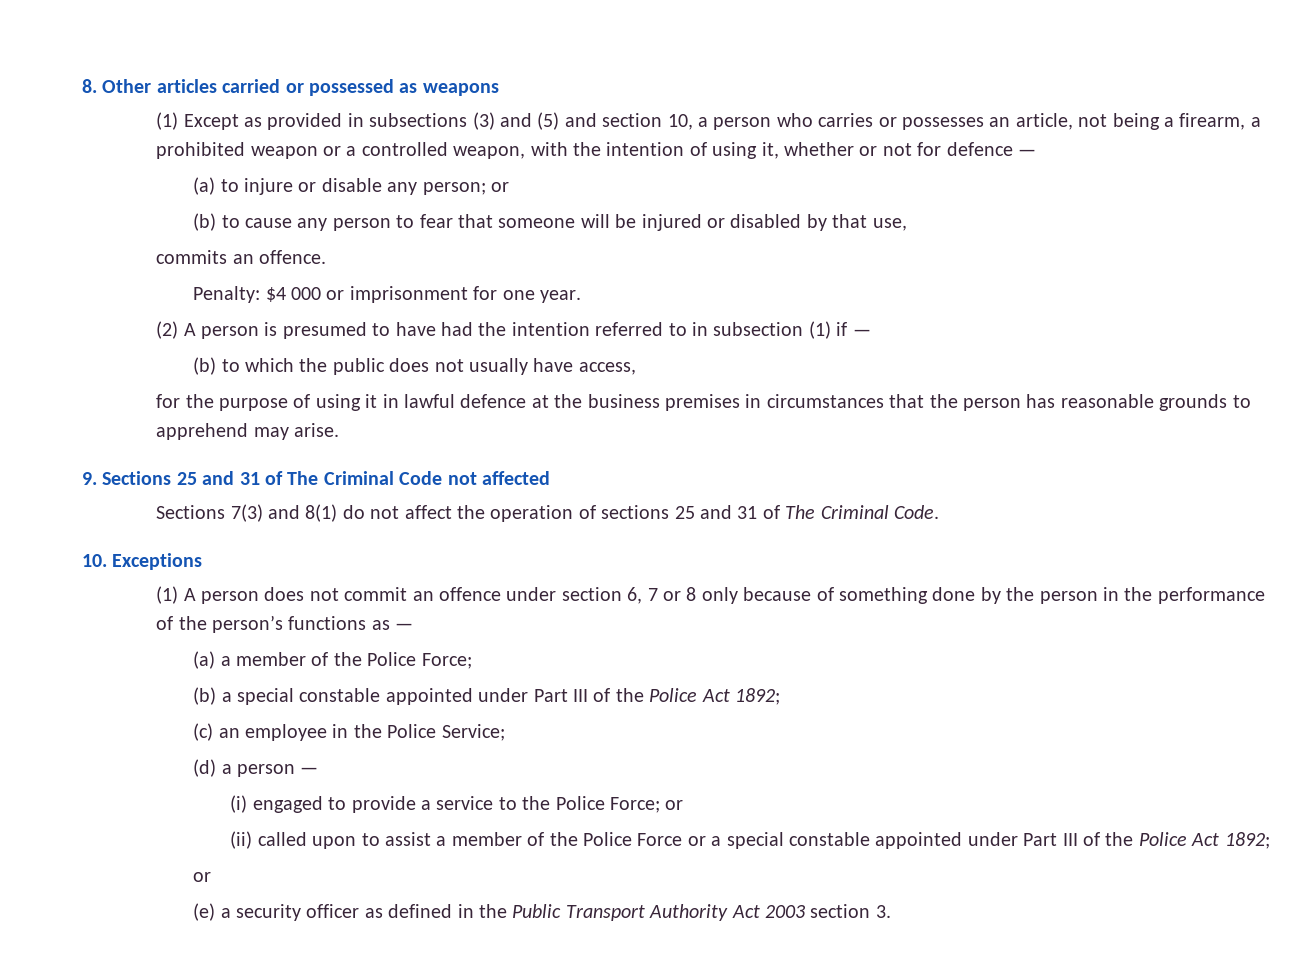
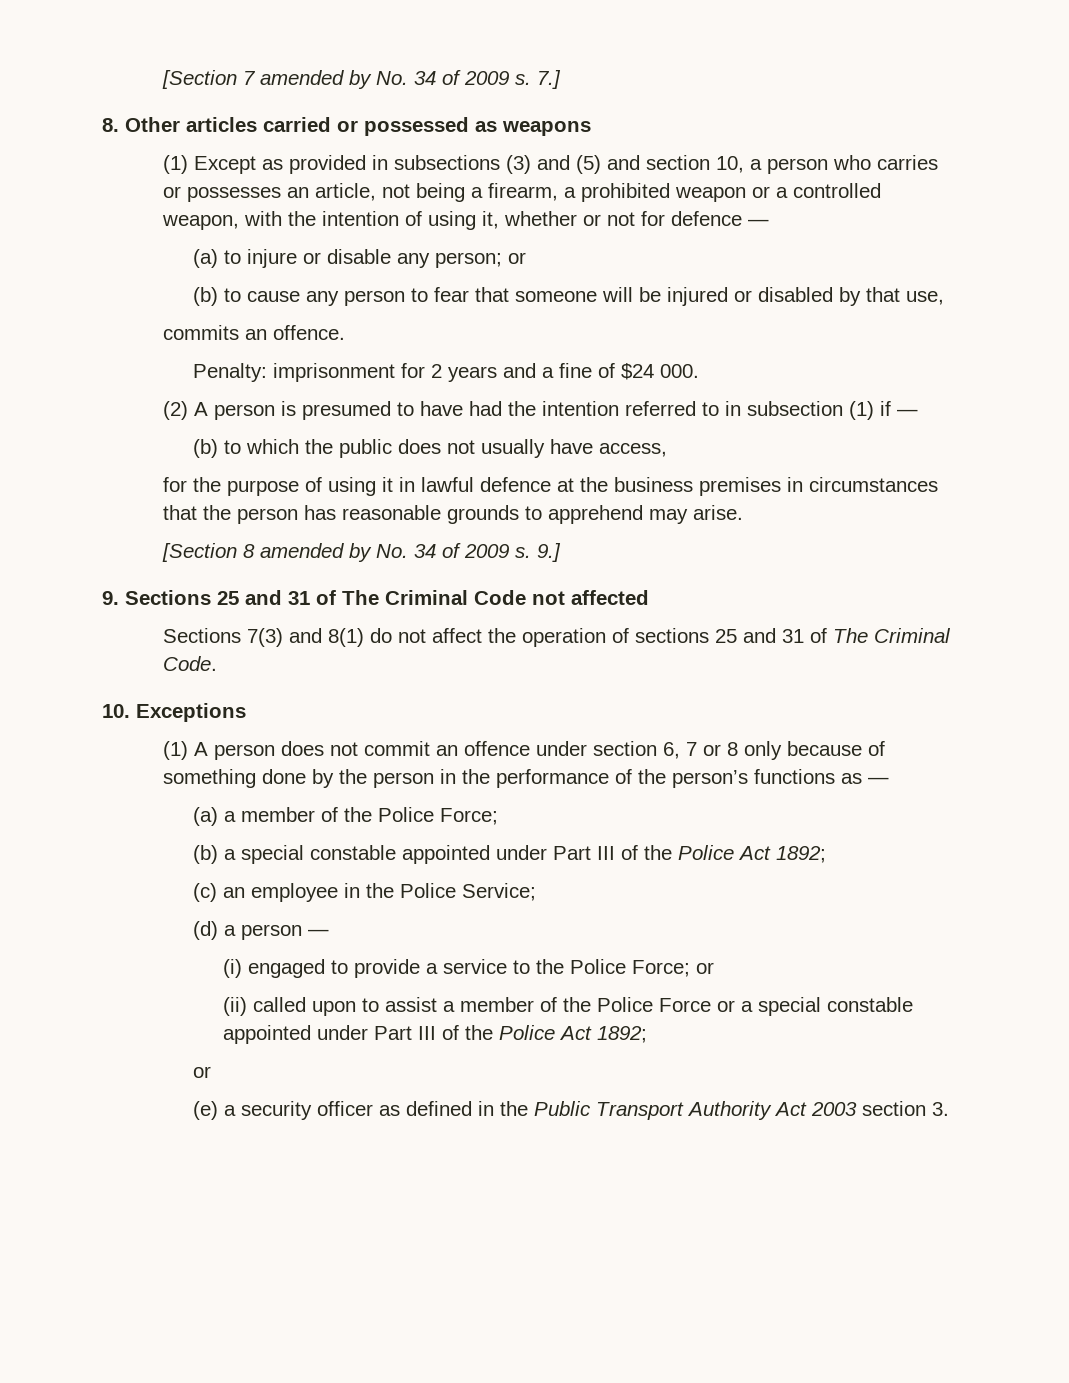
+ [Section 7 amended by No. 34 of 2009 s. 7.]
- Penalty: $4 000 or imprisonment for one year.
+ Penalty: imprisonment for 2 years and a fine of $24 000.
+ [Section 8 amended by No. 34 of 2009 s. 9.]

